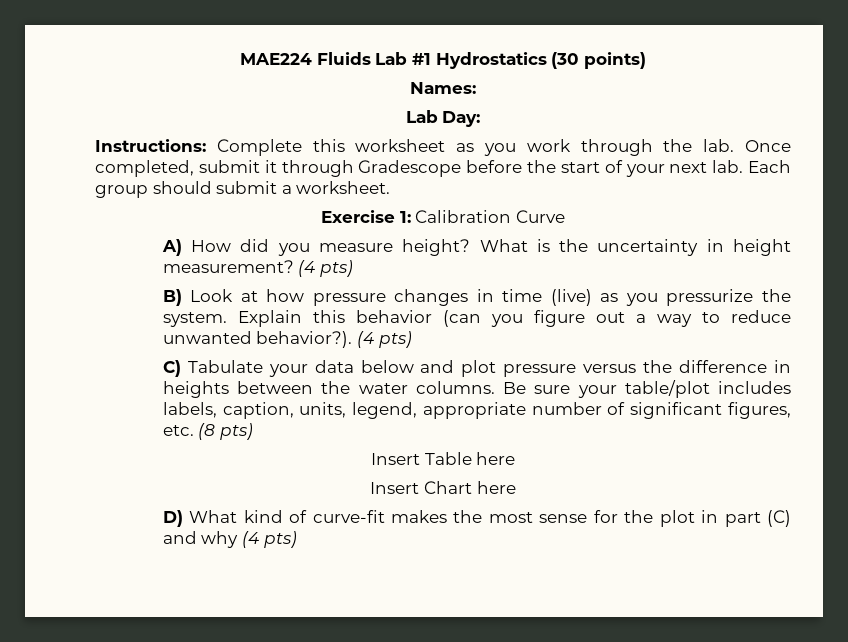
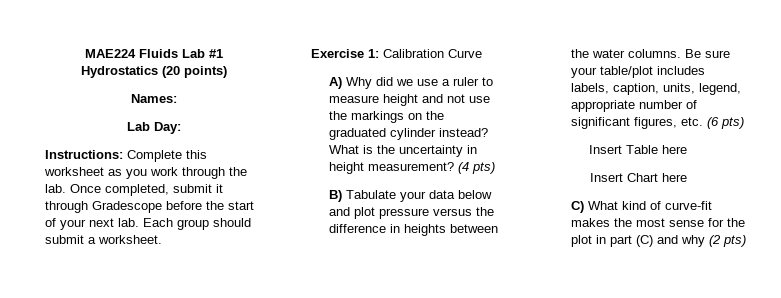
- MAE224 Fluids Lab #1 Hydrostatics (30 points)
+ MAE224 Fluids Lab #1 Hydrostatics (20 points)
- A) How did you measure height?
+ A) Why did we use a ruler to measure height and not use the markings on the graduated cylinder instead?
- B) Look at how pressure changes in time (live) as you pressurize the system. Explain this behavior (can you figure out a way to reduce unwanted behavior?). (4 pts)
- C) Tabulate your data below and plot pressure versus the difference in heights between the water columns.
+ B) Tabulate your data below and plot pressure versus the difference in heights between the water columns.
- Be sure your table/plot includes labels, caption, units, legend, appropriate number of significant figures, etc. (8 pts)
+ Be sure your table/plot includes labels, caption, units, legend, appropriate number of significant figures, etc. (6 pts)
- D) What kind of curve-fit makes the most sense for the plot in part (C) and why (4 pts)
+ C) What kind of curve-fit makes the most sense for the plot in part (C) and why (2 pts)

